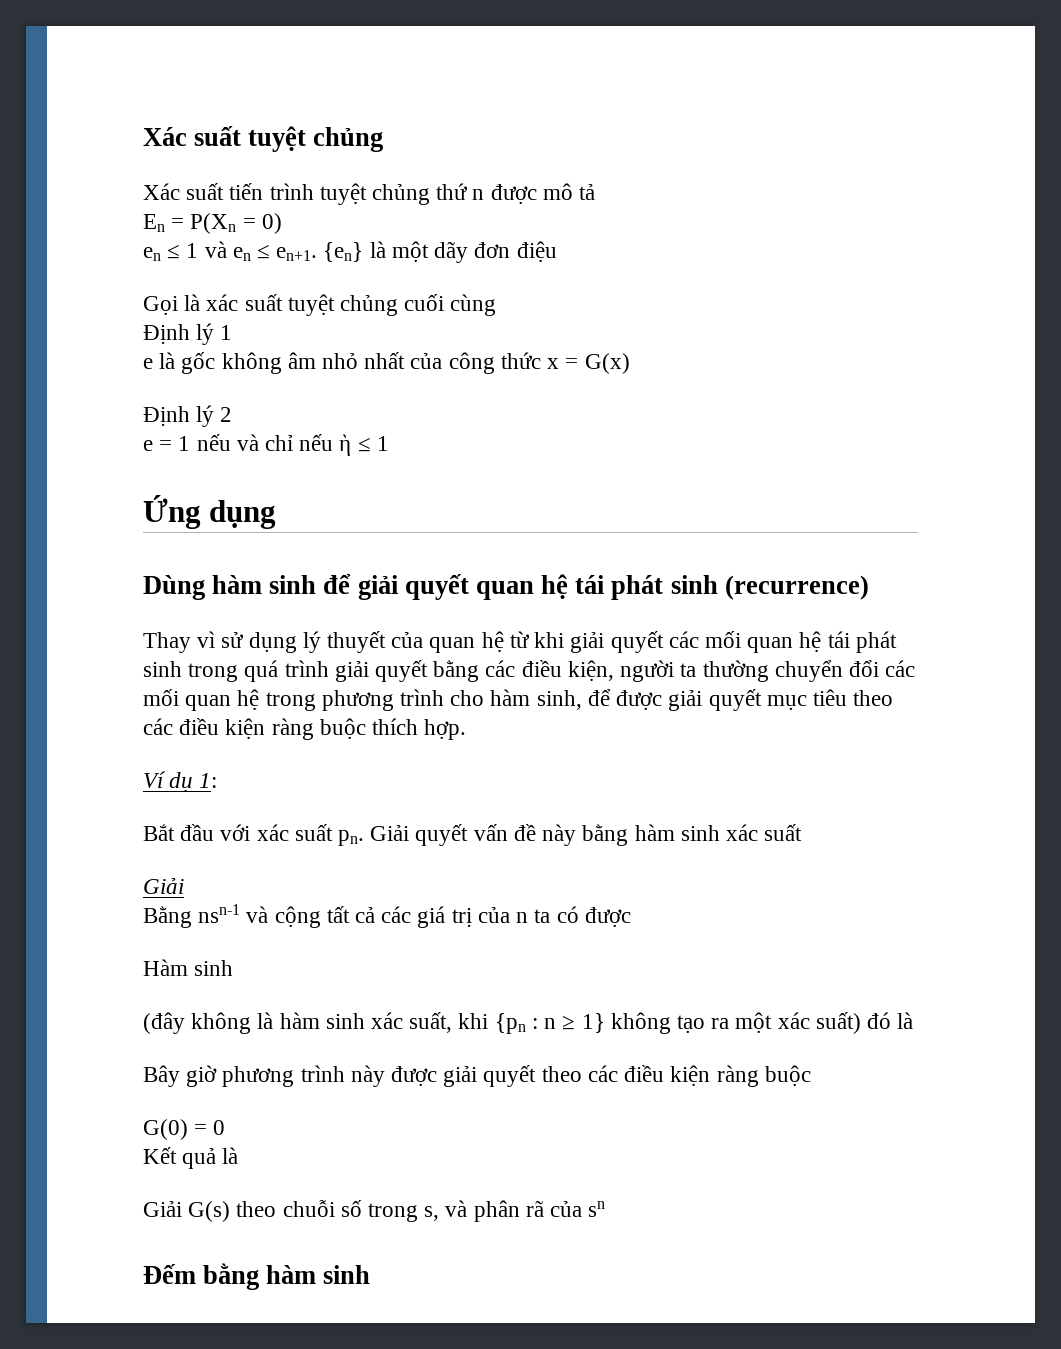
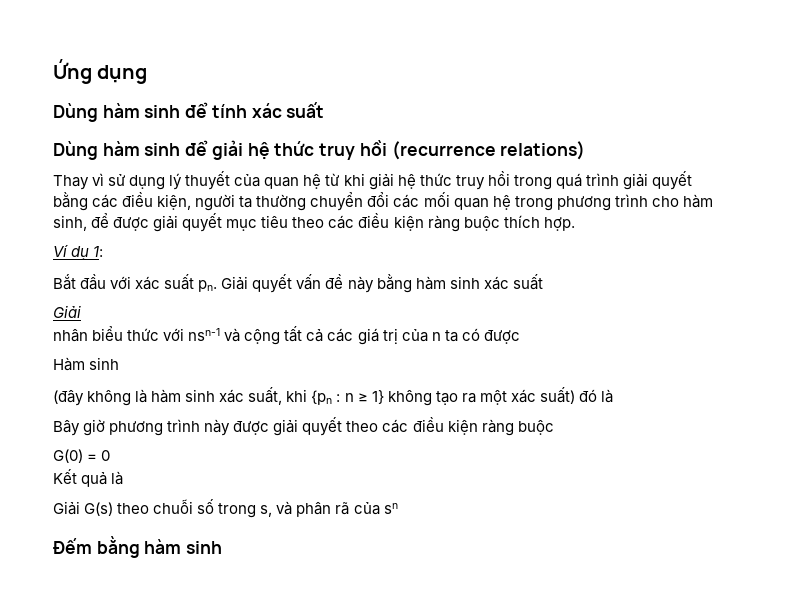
- Xác suất tuyệt chủng
- Xác suất tiến trình tuyệt chủng thứ n được mô tả
- En = P(Xn = 0)
- en ≤ 1 và en ≤ en+1. {en} là một dãy đơn điệu
- Gọi là xác suất tuyệt chủng cuối cùng
- Định lý 1
- e là gốc không âm nhỏ nhất của công thức x = G(x)
- Định lý 2
- e = 1 nếu và chỉ nếu ὴ ≤ 1
  Ứng dụng
+ Dùng hàm sinh để tính xác suất
- Dùng hàm sinh để giải quyết quan hệ tái phát sinh (recurrence)
+ Dùng hàm sinh để giải hệ thức truy hồi (recurrence relations)
- Thay vì sử dụng lý thuyết của quan hệ từ khi giải quyết các mối quan hệ tái phát sinh trong quá trình giải quyết bằng các điều kiện, người ta thường chuyển đổi các mối quan hệ trong phương trình cho hàm sinh, để được giải quyết mục tiêu theo các điều kiện ràng buộc thích hợp.
+ Thay vì sử dụng lý thuyết của quan hệ từ khi giải hệ thức truy hồi trong quá trình giải quyết bằng các điều kiện, người ta thường chuyển đổi các mối quan hệ trong phương trình cho hàm sinh, để được giải quyết mục tiêu theo các điều kiện ràng buộc thích hợp.
- Bằng nsn-1 và cộng tất cả các giá trị của n ta có được
+ nhân biểu thức với nsn-1 và cộng tất cả các giá trị của n ta có được

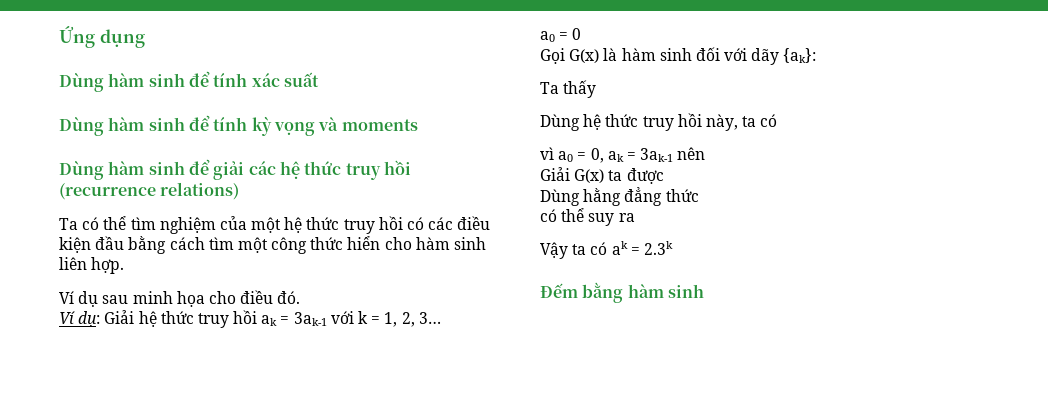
+ Dùng hàm sinh để tính kỳ vọng và moments
- Dùng hàm sinh để giải hệ thức truy hồi (recurrence relations)
+ Dùng hàm sinh để giải các hệ thức truy hồi (recurrence relations)
- Thay vì sử dụng lý thuyết của quan hệ từ khi giải hệ thức truy hồi trong quá trình giải quyết bằng các điều kiện, người ta thường chuyển đổi các mối quan hệ trong phương trình cho hàm sinh, để được giải quyết mục tiêu theo các điều kiện ràng buộc thích hợp.
- Ví dụ 1:
- Bắt đầu với xác suất pn. Giải quyết vấn đề này bằng hàm sinh xác suất
- Giải
- nhân biểu thức với nsn-1 và cộng tất cả các giá trị của n ta có được
- Hàm sinh
- (đây không là hàm sinh xác suất, khi {pn : n ≥ 1} không tạo ra một xác suất) đó là
- Bây giờ phương trình này được giải quyết theo các điều kiện ràng buộc
- G(0) = 0
- Kết quả là
- Giải G(s) theo chuỗi số trong s, và phân rã của sn
+ Ta có thể tìm nghiệm của một hệ thức truy hồi có các điều kiện đầu bằng cách tìm một công thức hiển cho hàm sinh liên hợp.
+ Ví dụ sau minh họa cho điều đó.
+ Ví dụ: Giải hệ thức truy hồi ak = 3ak-1 với k = 1, 2, 3…
+ a0 = 0
+ Gọi G(x) là hàm sinh đối với dãy {ak}:
+ Ta thấy
+ Dùng hệ thức truy hồi này, ta có
+ vì a0 = 0, ak = 3ak-1 nên
+ Giải G(x) ta được
+ Dùng hằng đẳng thức
+ có thể suy ra
+ Vậy ta có ak = 2.3k

